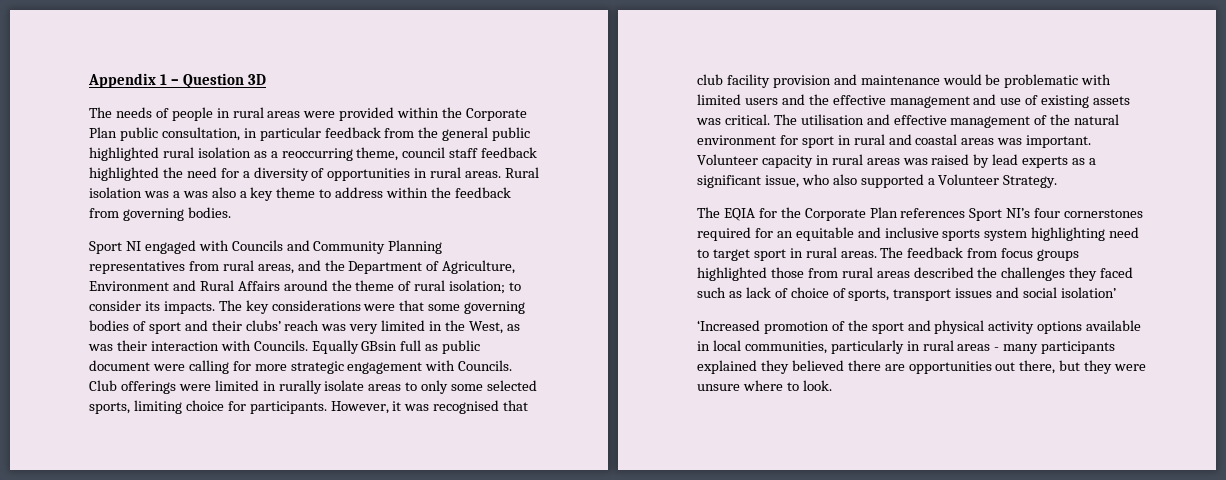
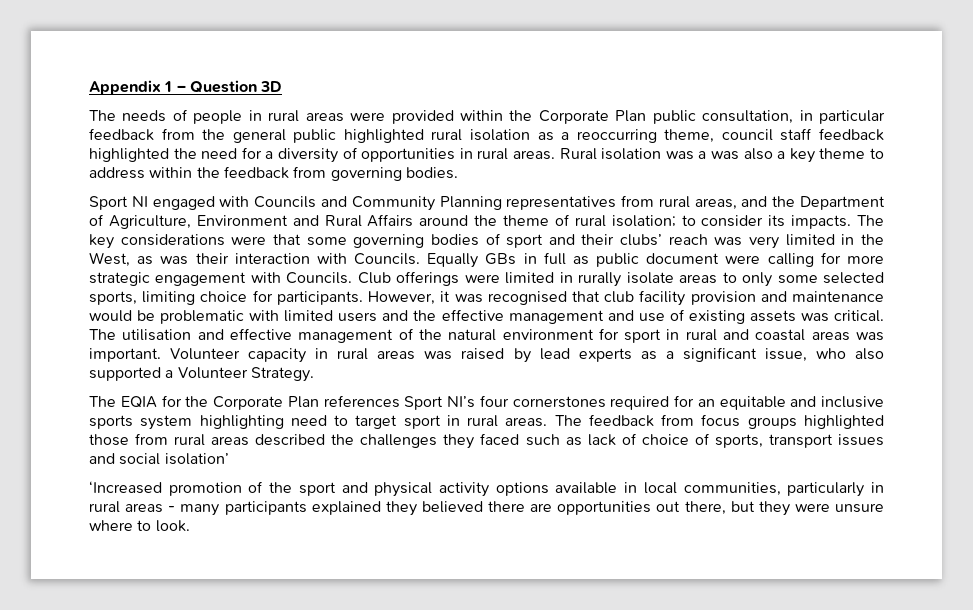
- Equally GBsin full as public document were calling for more strategic engagement with Councils.
+ Equally GBs in full as public document were calling for more strategic engagement with Councils.

